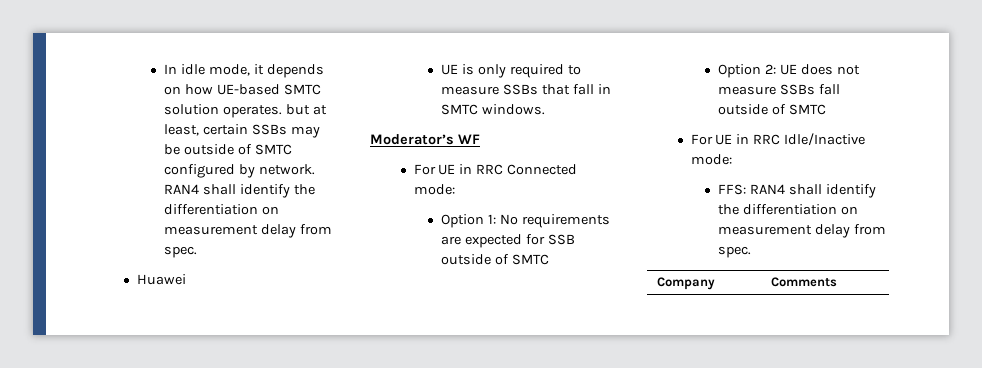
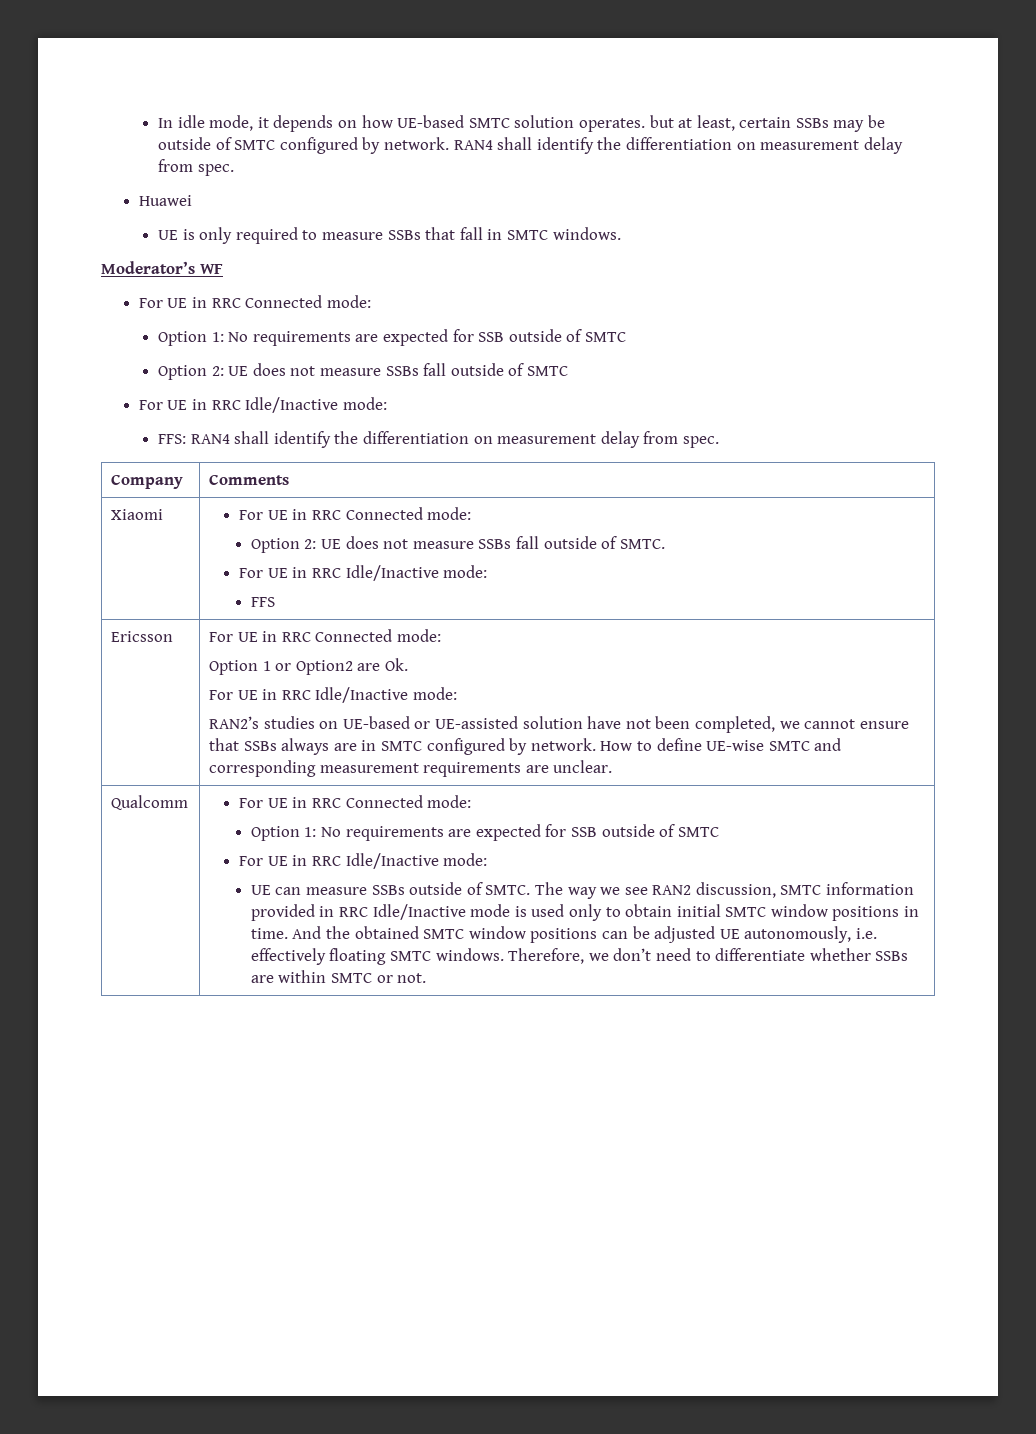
+ Xiaomi | For UE in RRC Connected mode:
+ Option 2: UE does not measure SSBs fall outside of SMTC.
+ For UE in RRC Idle/Inactive mode:
+ FFS
+ Ericsson | For UE in RRC Connected mode:
+ Option 1 or Option2 are Ok.
+ For UE in RRC Idle/Inactive mode:
+ RAN2’s studies on UE-based or UE-assisted solution have not been completed, we cannot ensure that SSBs always are in SMTC configured by network. How to define UE-wise SMTC and corresponding measurement requirements are unclear.
+ Qualcomm | For UE in RRC Connected mode:
+ Option 1: No requirements are expected for SSB outside of SMTC
+ For UE in RRC Idle/Inactive mode:
+ UE can measure SSBs outside of SMTC. The way we see RAN2 discussion, SMTC information provided in RRC Idle/Inactive mode is used only to obtain initial SMTC window positions in time. And the obtained SMTC window positions can be adjusted UE autonomously, i.e. effectively floating SMTC windows. Therefore, we don’t need to differentiate whether SSBs are within SMTC or not.

